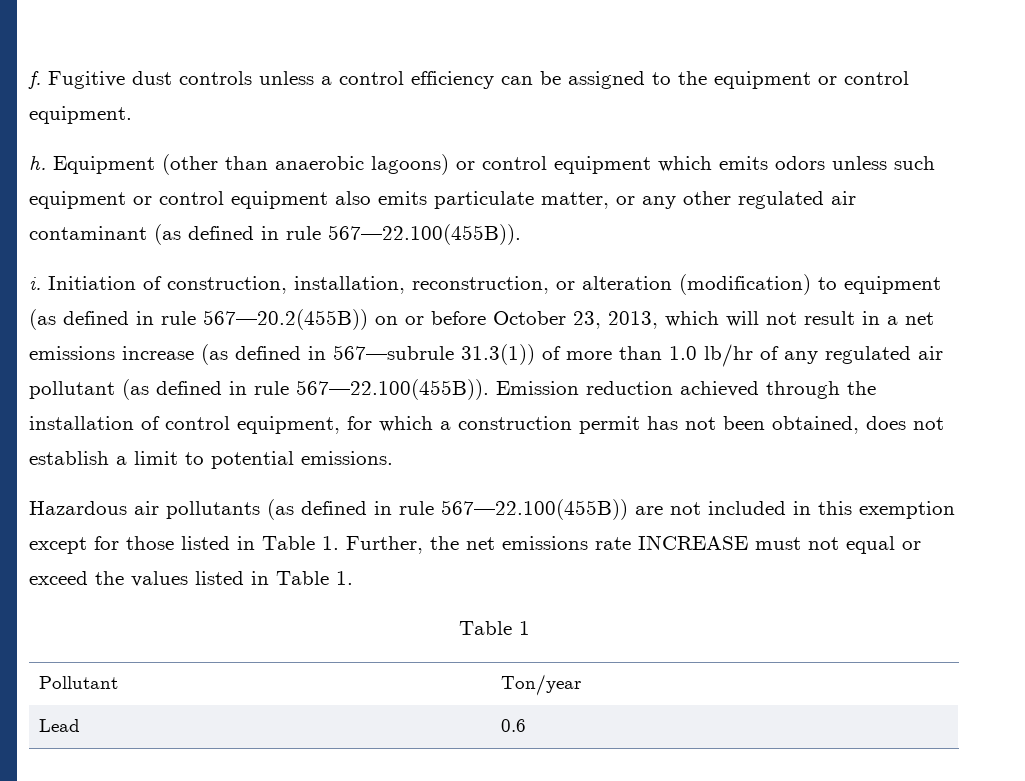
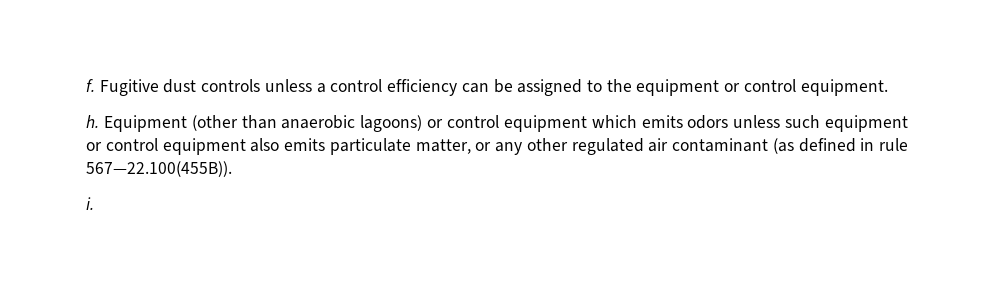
- Initiation of construction, installation, reconstruction, or alteration (modification) to equipment (as defined in rule 567—20.2(455B)) on or before October 23, 2013, which will not result in a net emissions increase (as defined in 567—subrule 31.3(1)) of more than 1.0 lb/hr of any regulated air pollutant (as defined in rule 567—22.100(455B)). Emission reduction achieved through the installation of control equipment, for which a construction permit has not been obtained, does not establish a limit to potential emissions.
- Hazardous air pollutants (as defined in rule 567—22.100(455B)) are not included in this exemption except for those listed in Table 1. Further, the net emissions rate INCREASE must not equal or exceed the values listed in Table 1.
- Table 1
- Pollutant | Ton/year
- Lead | 0.6

